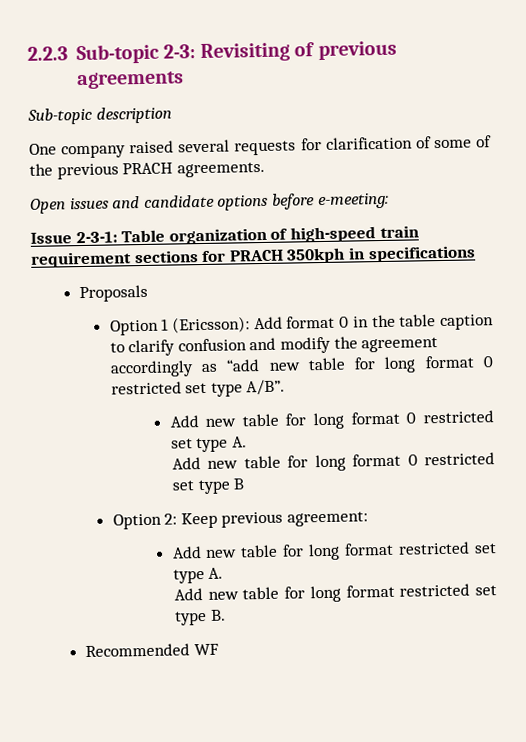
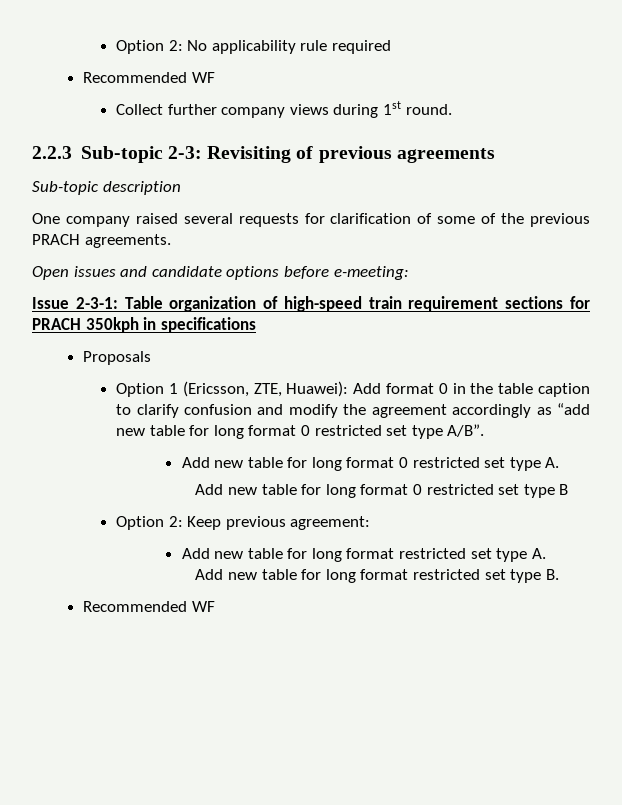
+ Option 2: No applicability rule required
+ Recommended WF
+ Collect further company views during 1st round.
- Option 1 (Ericsson): Add format 0 in the table caption to clarify confusion and modify the agreement accordingly as “add new table for long format 0 restricted set type A/B”.
+ Option 1 (Ericsson, ZTE, Huawei): Add format 0 in the table caption to clarify confusion and modify the agreement accordingly as “add new table for long format 0 restricted set type A/B”.

